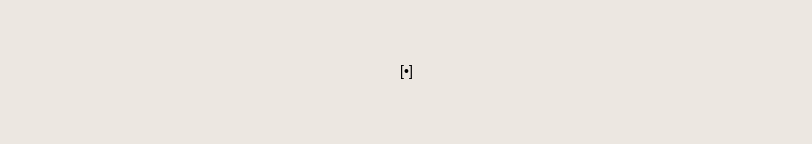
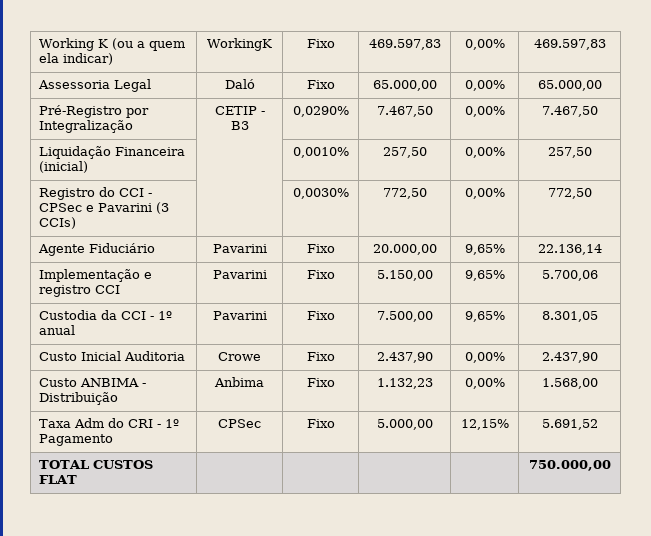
- [•]
+ Working K (ou a quem ela indicar) | WorkingK | Fixo | 469.597,83 | 0,00% | 469.597,83
+ Assessoria Legal | Daló | Fixo | 65.000,00 | 0,00% | 65.000,00
+ Pré-Registro por Integralização | CETIP - B3 | 0,0290% | 7.467,50 | 0,00% | 7.467,50
+ Liquidação Financeira (inicial) | | 0,0010% | 257,50 | 0,00% | 257,50
+ Registro do CCI - CPSec e Pavarini (3 CCIs) | | 0,0030% | 772,50 | 0,00% | 772,50
+ Agente Fiduciário | Pavarini | Fixo | 20.000,00 | 9,65% | 22.136,14
+ Implementação e registro CCI | Pavarini | Fixo | 5.150,00 | 9,65% | 5.700,06
+ Custodia da CCI - 1º anual | Pavarini | Fixo | 7.500,00 | 9,65% | 8.301,05
+ Custo Inicial Auditoria | Crowe | Fixo | 2.437,90 | 0,00% | 2.437,90
+ Custo ANBIMA - Distribuição | Anbima | Fixo | 1.132,23 | 0,00% | 1.568,00
+ Taxa Adm do CRI - 1º Pagamento | CPSec | Fixo | 5.000,00 | 12,15% | 5.691,52
+ TOTAL CUSTOS FLAT | | | | | 750.000,00

